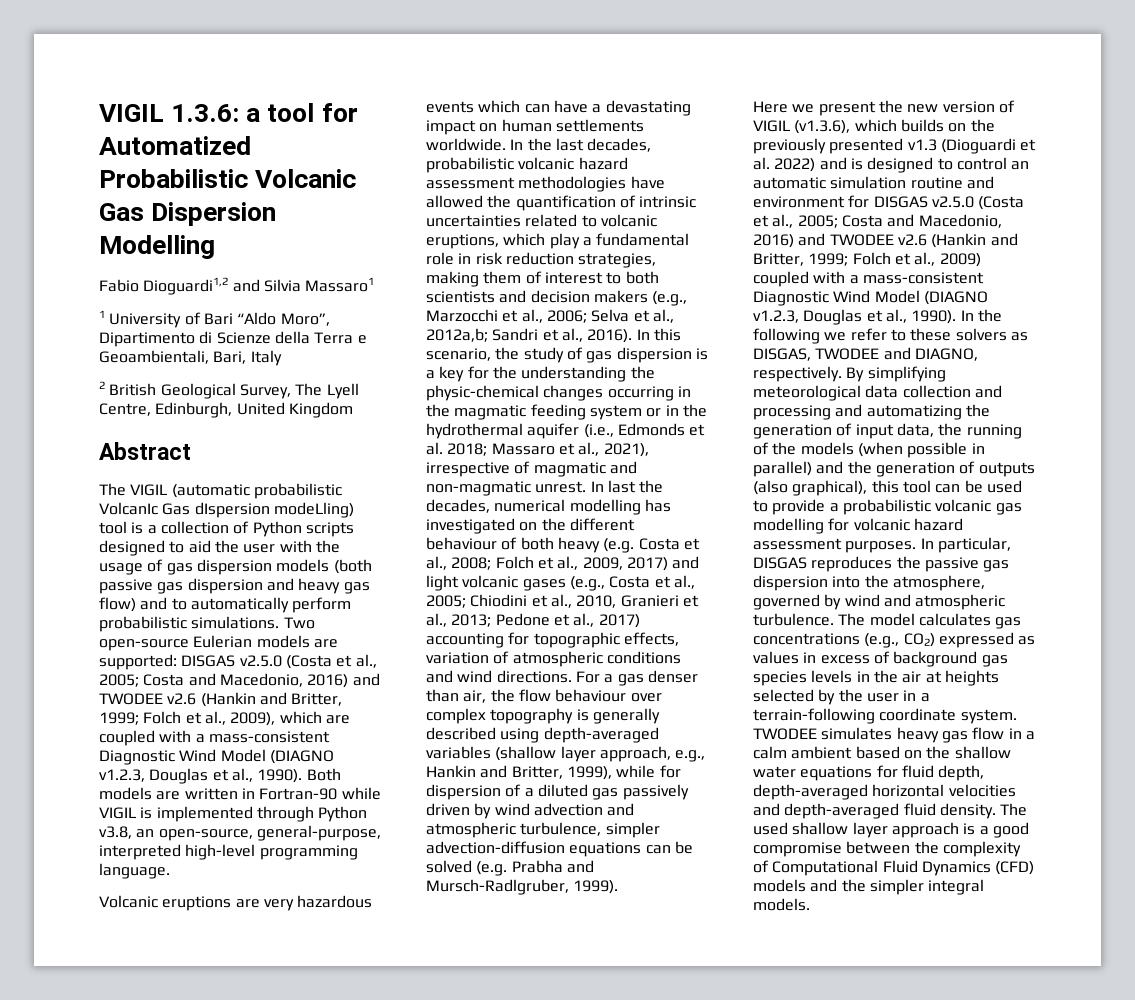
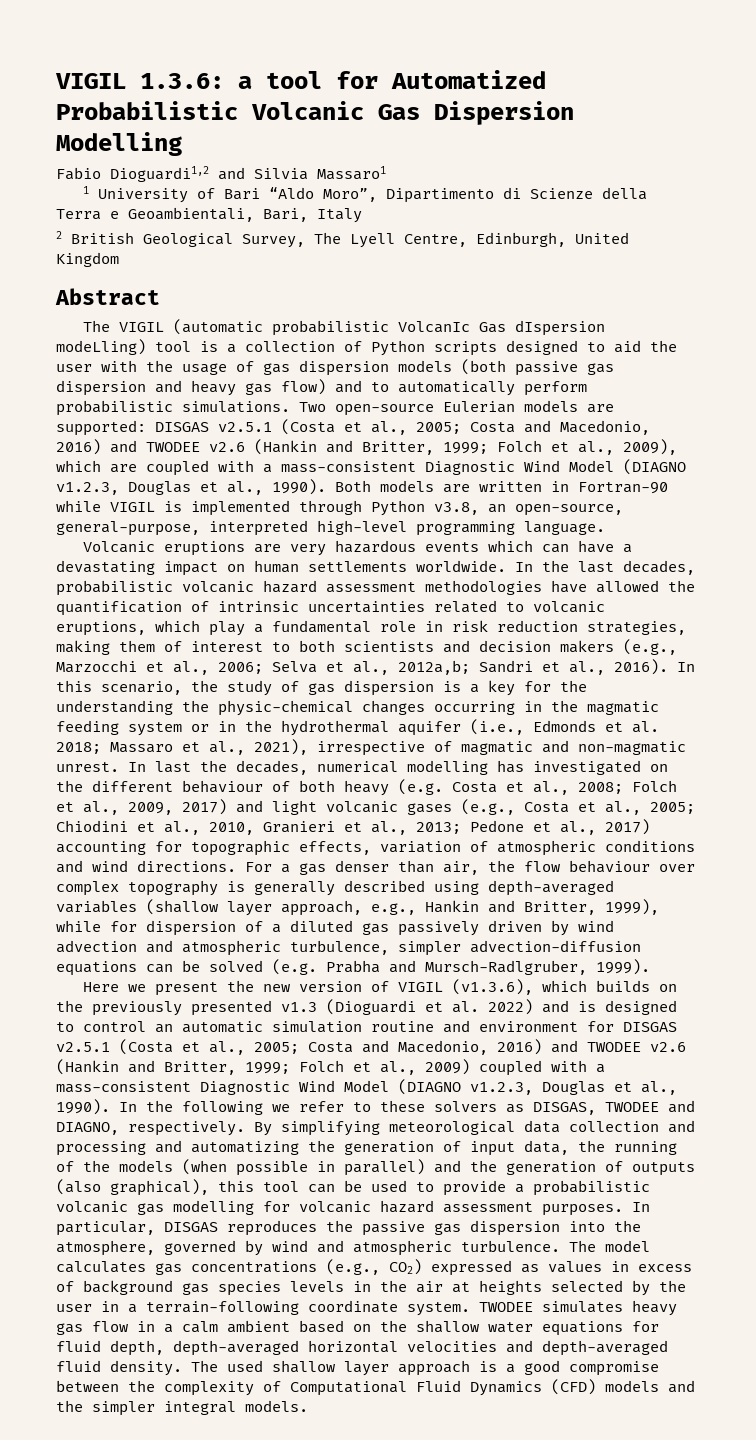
- Two open-source Eulerian models are supported: DISGAS v2.5.0 (Costa et al., 2005; Costa and Macedonio, 2016) and TWODEE v2.6 (Hankin and Britter, 1999; Folch et al., 2009), which are coupled with a mass-consistent Diagnostic Wind Model (DIAGNO v1.2.3, Douglas et al., 1990).
+ Two open-source Eulerian models are supported: DISGAS v2.5.1 (Costa et al., 2005; Costa and Macedonio, 2016) and TWODEE v2.6 (Hankin and Britter, 1999; Folch et al., 2009), which are coupled with a mass-consistent Diagnostic Wind Model (DIAGNO v1.2.3, Douglas et al., 1990).
- Here we present the new version of VIGIL (v1.3.6), which builds on the previously presented v1.3 (Dioguardi et al. 2022) and is designed to control an automatic simulation routine and environment for DISGAS v2.5.0 (Costa et al., 2005;
+ Here we present the new version of VIGIL (v1.3.6), which builds on the previously presented v1.3 (Dioguardi et al. 2022) and is designed to control an automatic simulation routine and environment for DISGAS v2.5.1 (Costa et al., 2005;

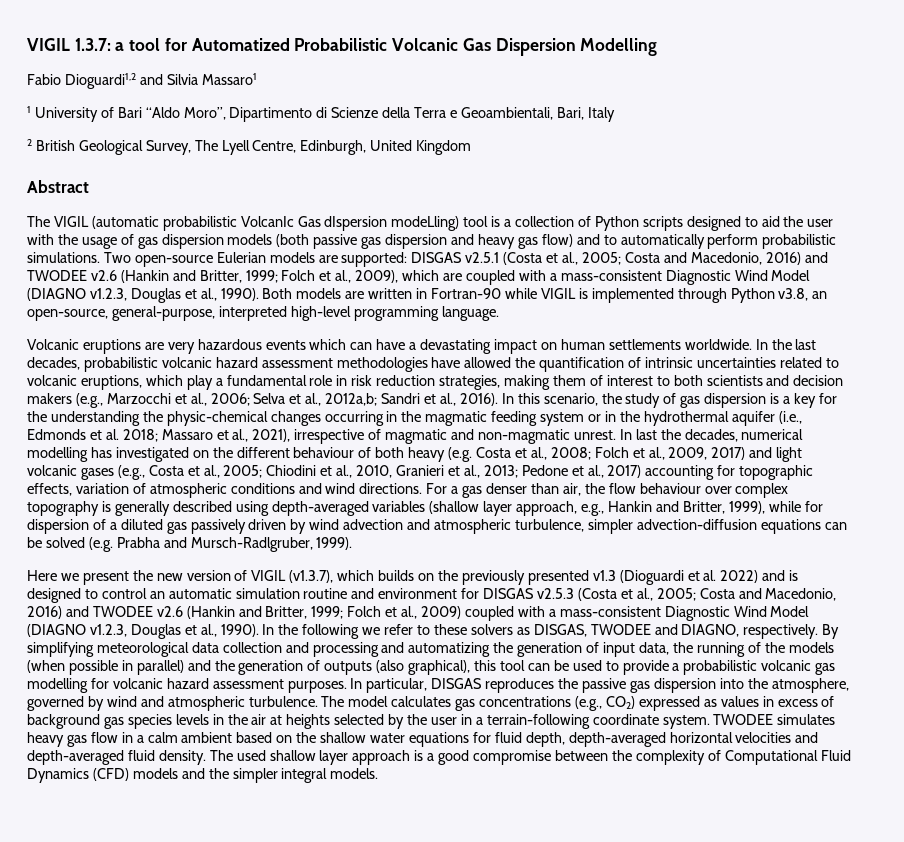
- VIGIL 1.3.6: a tool for Automatized Probabilistic Volcanic Gas Dispersion Modelling
+ VIGIL 1.3.7: a tool for Automatized Probabilistic Volcanic Gas Dispersion Modelling
- Here we present the new version of VIGIL (v1.3.6), which builds on the previously presented v1.3 (Dioguardi et al. 2022) and is designed to control an automatic simulation routine and environment for DISGAS v2.5.1 (Costa et al., 2005;
+ Here we present the new version of VIGIL (v1.3.7), which builds on the previously presented v1.3 (Dioguardi et al. 2022) and is designed to control an automatic simulation routine and environment for DISGAS v2.5.3 (Costa et al., 2005;

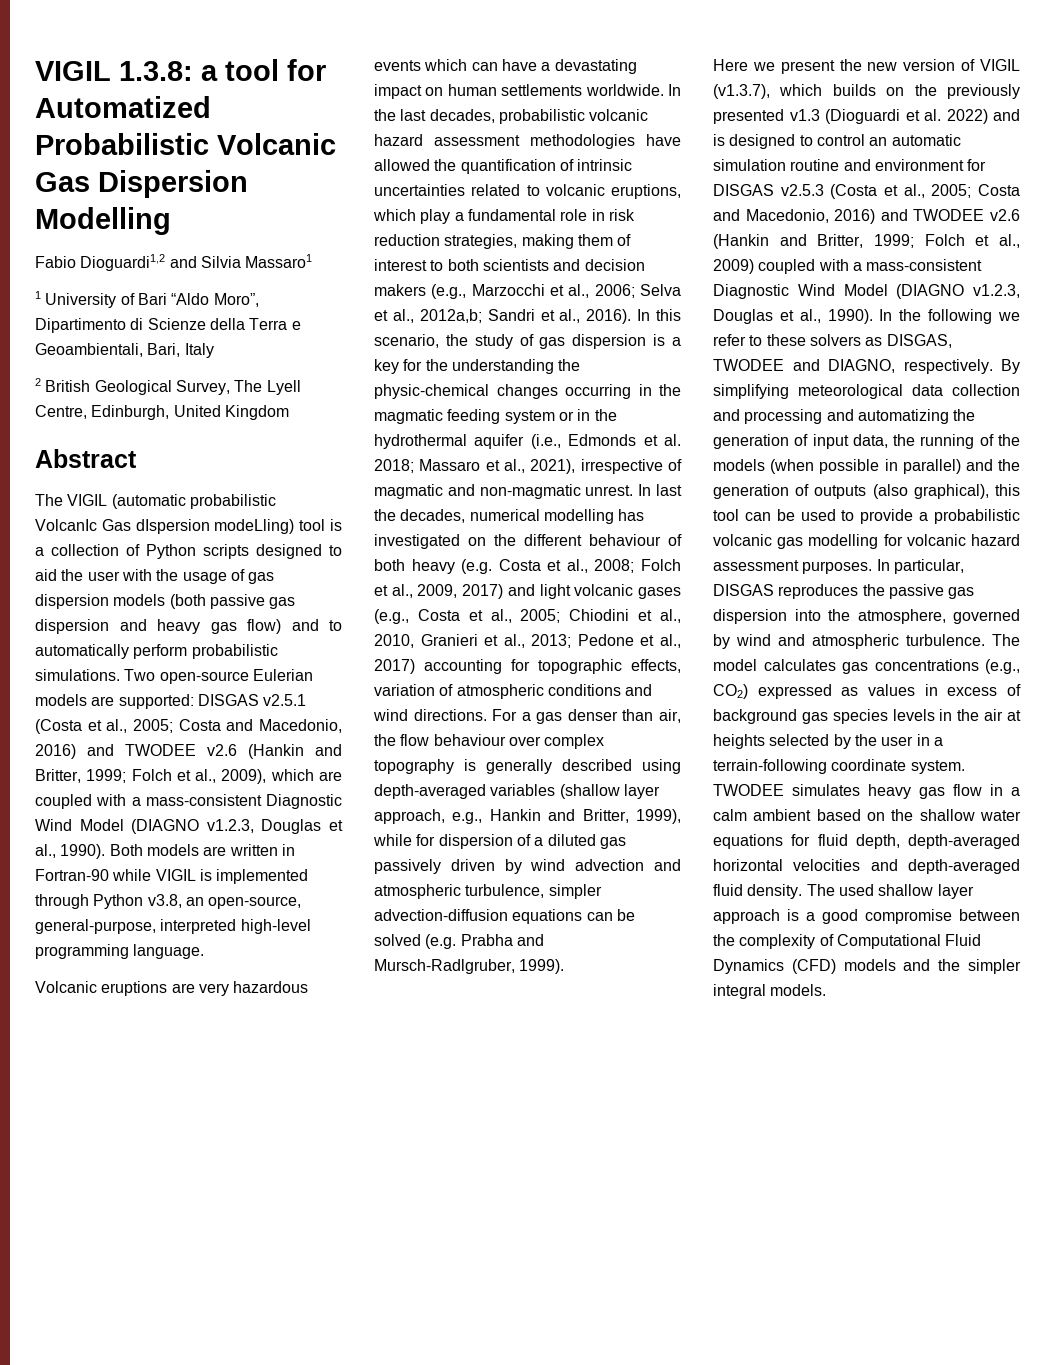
- VIGIL 1.3.7: a tool for Automatized Probabilistic Volcanic Gas Dispersion Modelling
+ VIGIL 1.3.8: a tool for Automatized Probabilistic Volcanic Gas Dispersion Modelling

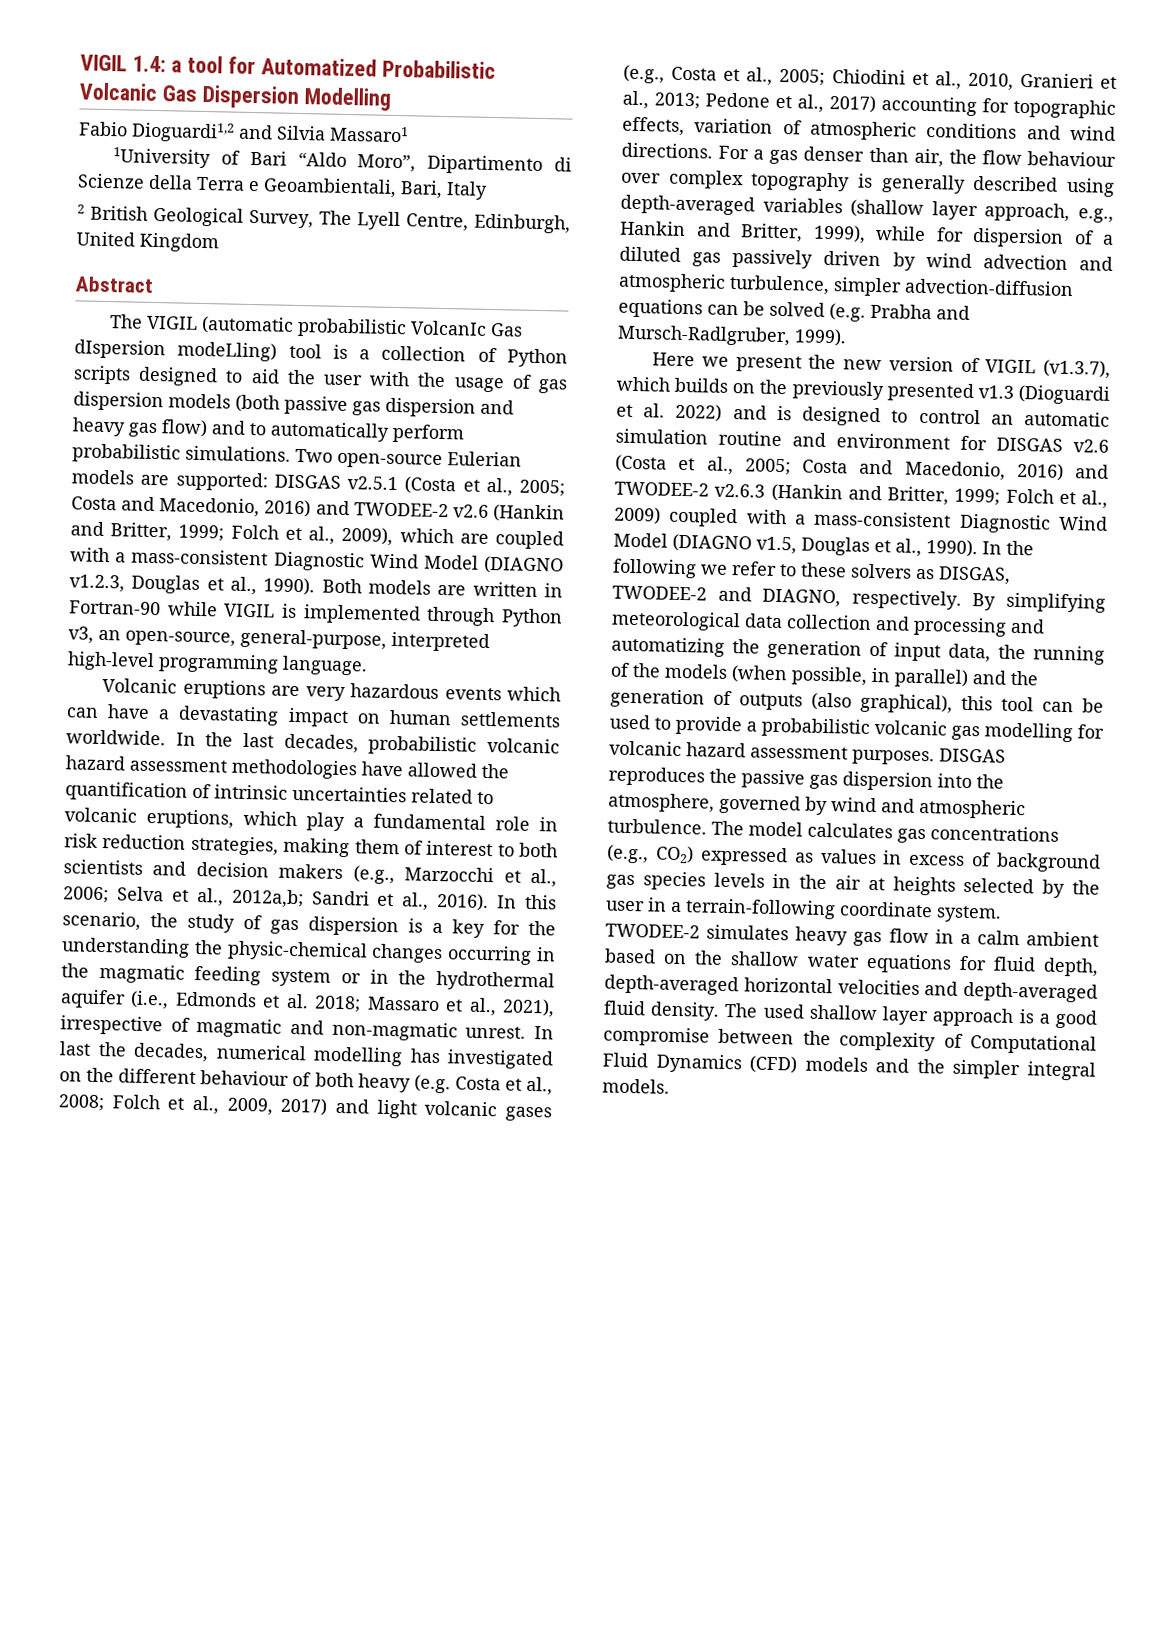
- VIGIL 1.3.8: a tool for Automatized Probabilistic Volcanic Gas Dispersion Modelling
+ VIGIL 1.4: a tool for Automatized Probabilistic Volcanic Gas Dispersion Modelling
- 1 University of Bari “Aldo Moro”, Dipartimento di Scienze della Terra e Geoambientali, Bari, Italy
+ 1University of Bari “Aldo Moro”, Dipartimento di Scienze della Terra e Geoambientali, Bari, Italy
- Two open-source Eulerian models are supported: DISGAS v2.5.1 (Costa et al., 2005; Costa and Macedonio, 2016) and TWODEE v2.6 (Hankin and Britter, 1999; Folch et al., 2009), which are coupled with a mass-consistent Diagnostic Wind Model (DIAGNO v1.2.3, Douglas et al., 1990).
+ Two open-source Eulerian models are supported: DISGAS v2.5.1 (Costa et al., 2005; Costa and Macedonio, 2016) and TWODEE-2 v2.6 (Hankin and Britter, 1999; Folch et al., 2009), which are coupled with a mass-consistent Diagnostic Wind Model (DIAGNO v1.2.3, Douglas et al., 1990).
- Both models are written in Fortran-90 while VIGIL is implemented through Python v3.8, an open-source, general-purpose, interpreted high-level programming language.
+ Both models are written in Fortran-90 while VIGIL is implemented through Python v3, an open-source, general-purpose, interpreted high-level programming language.
- Here we present the new version of VIGIL (v1.3.7), which builds on the previously presented v1.3 (Dioguardi et al. 2022) and is designed to control an automatic simulation routine and environment for DISGAS v2.5.3 (Costa et al., 2005; Costa and Macedonio, 2016) and TWODEE v2.6 (Hankin and Britter, 1999; Folch et al., 2009) coupled with a mass-consistent Diagnostic Wind Model (DIAGNO v1.2.3, Douglas et al., 1990).
+ Here we present the new version of VIGIL (v1.3.7), which builds on the previously presented v1.3 (Dioguardi et al. 2022) and is designed to control an automatic simulation routine and environment for DISGAS v2.6 (Costa et al., 2005; Costa and Macedonio, 2016) and TWODEE-2 v2.6.3 (Hankin and Britter, 1999; Folch et al., 2009) coupled with a mass-consistent Diagnostic Wind Model (DIAGNO v1.5, Douglas et al., 1990).
- In the following we refer to these solvers as DISGAS, TWODEE and DIAGNO, respectively.
+ In the following we refer to these solvers as DISGAS, TWODEE-2 and DIAGNO, respectively.
- By simplifying meteorological data collection and processing and automatizing the generation of input data, the running of the models (when possible in parallel) and the generation of outputs (also graphical), this tool can be used to provide a probabilistic volcanic gas modelling for volcanic hazard assessment purposes.
+ By simplifying meteorological data collection and processing and automatizing the generation of input data, the running of the models (when possible, in parallel) and the generation of outputs (also graphical), this tool can be used to provide a probabilistic volcanic gas modelling for volcanic hazard assessment purposes.
- In particular, DISGAS reproduces the passive gas dispersion into the atmosphere, governed by wind and atmospheric turbulence.
+ DISGAS reproduces the passive gas dispersion into the atmosphere, governed by wind and atmospheric turbulence.
- TWODEE simulates heavy gas flow in a calm ambient based on the shallow water equations for fluid depth, depth-averaged horizontal velocities and depth-averaged fluid density.
+ TWODEE-2 simulates heavy gas flow in a calm ambient based on the shallow water equations for fluid depth, depth-averaged horizontal velocities and depth-averaged fluid density.

